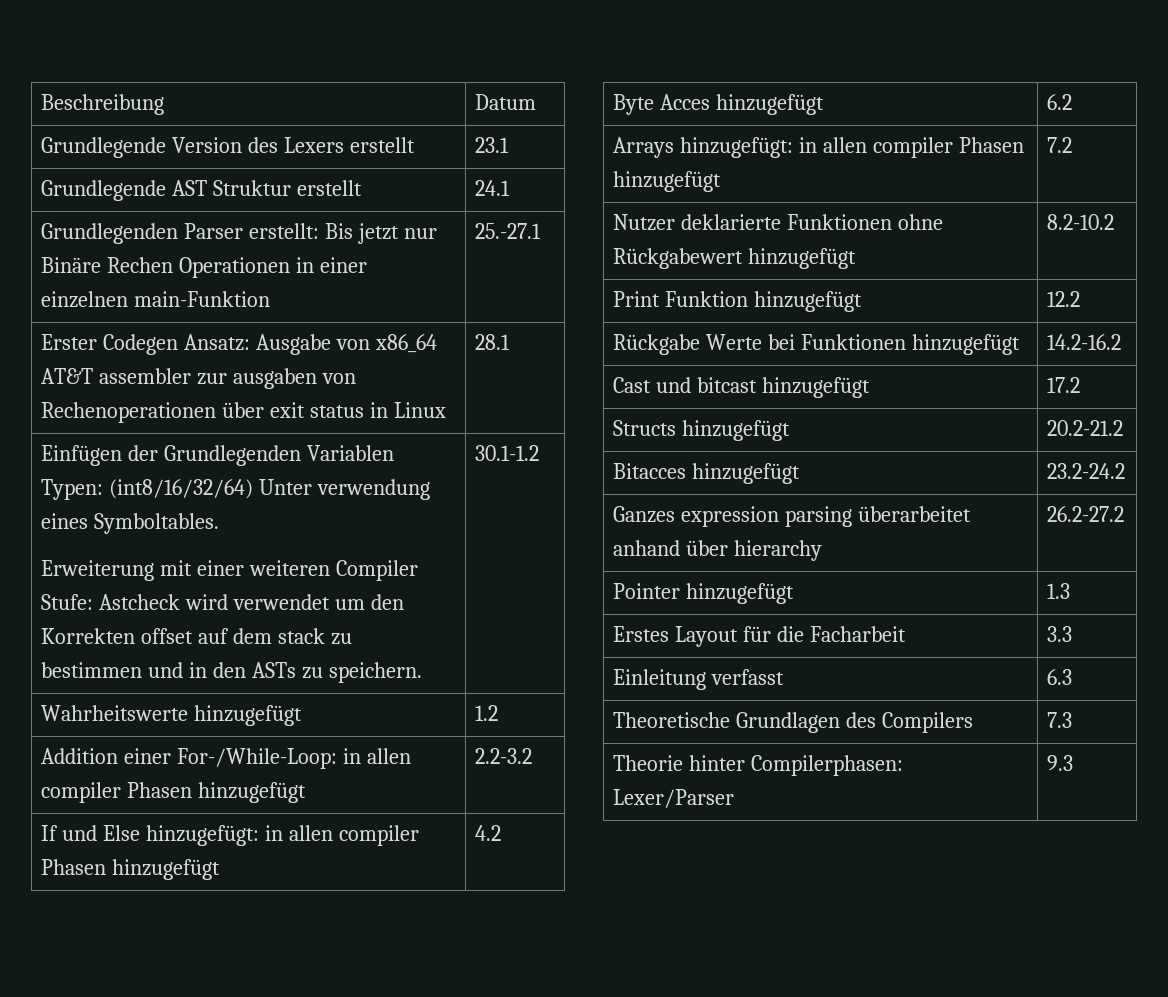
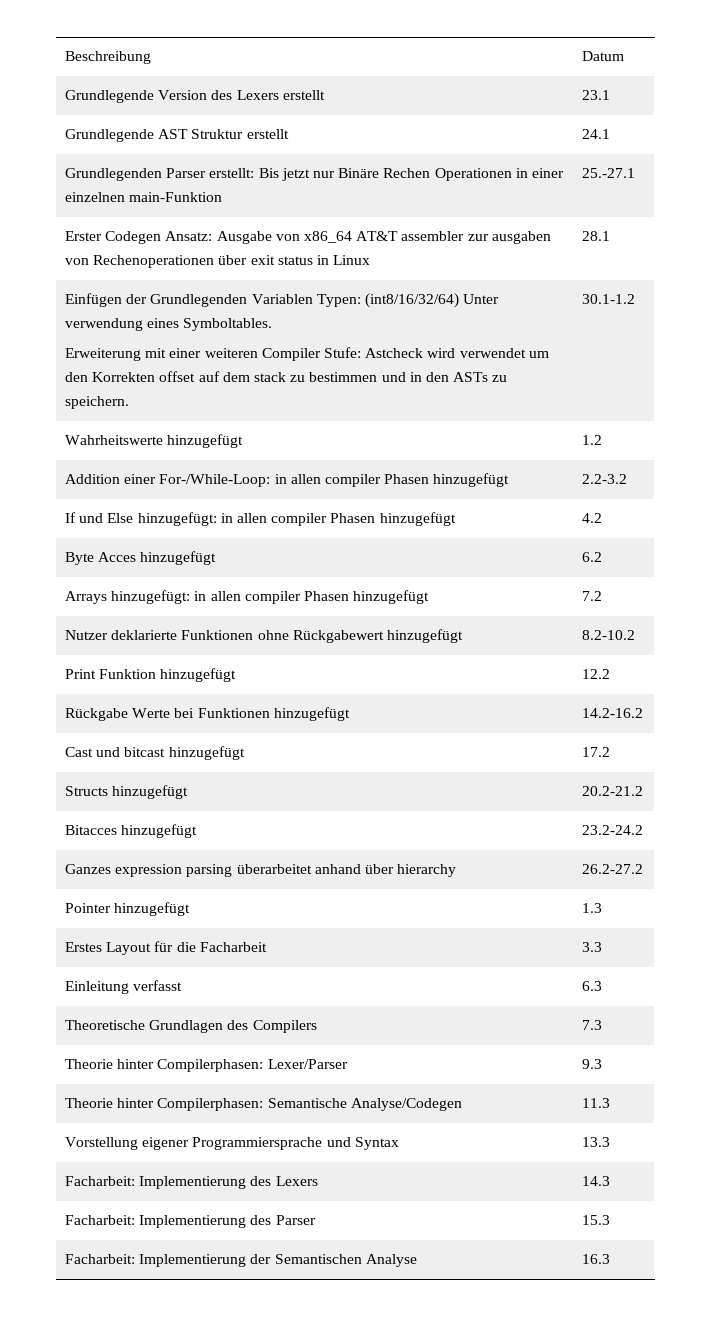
+ Theorie hinter Compilerphasen: Semantische Analyse/Codegen | 11.3
+ Vorstellung eigener Programmiersprache und Syntax | 13.3
+ Facharbeit: Implementierung des Lexers | 14.3
+ Facharbeit: Implementierung des Parser | 15.3
+ Facharbeit: Implementierung der Semantischen Analyse | 16.3

